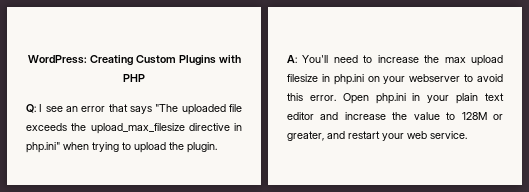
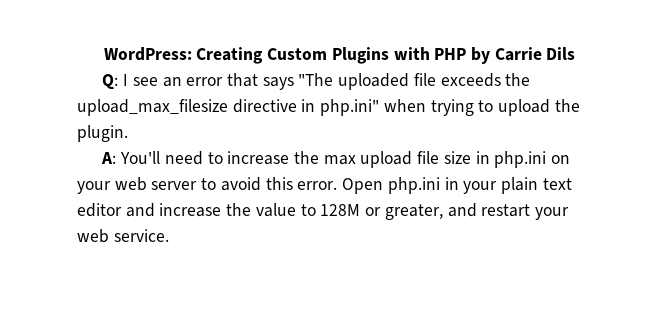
- WordPress: Creating Custom Plugins with PHP
+ WordPress: Creating Custom Plugins with PHP by Carrie Dils
- A: You'll need to increase the max upload filesize in php.ini on your webserver to avoid this error.
+ A: You'll need to increase the max upload file size in php.ini on your web server to avoid this error.

